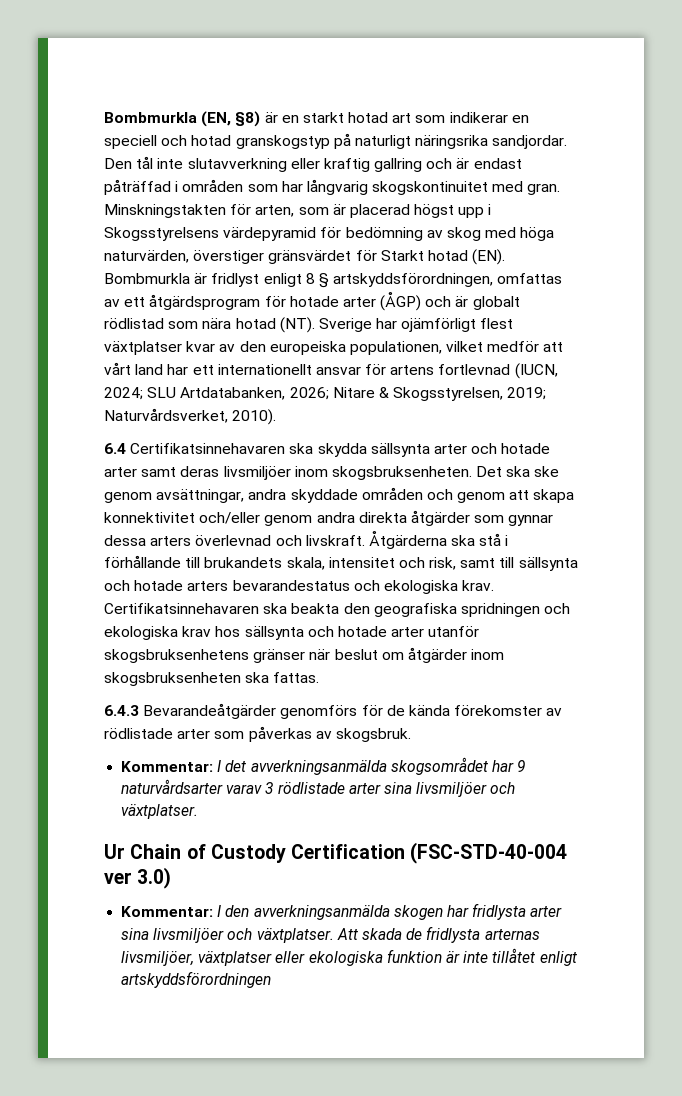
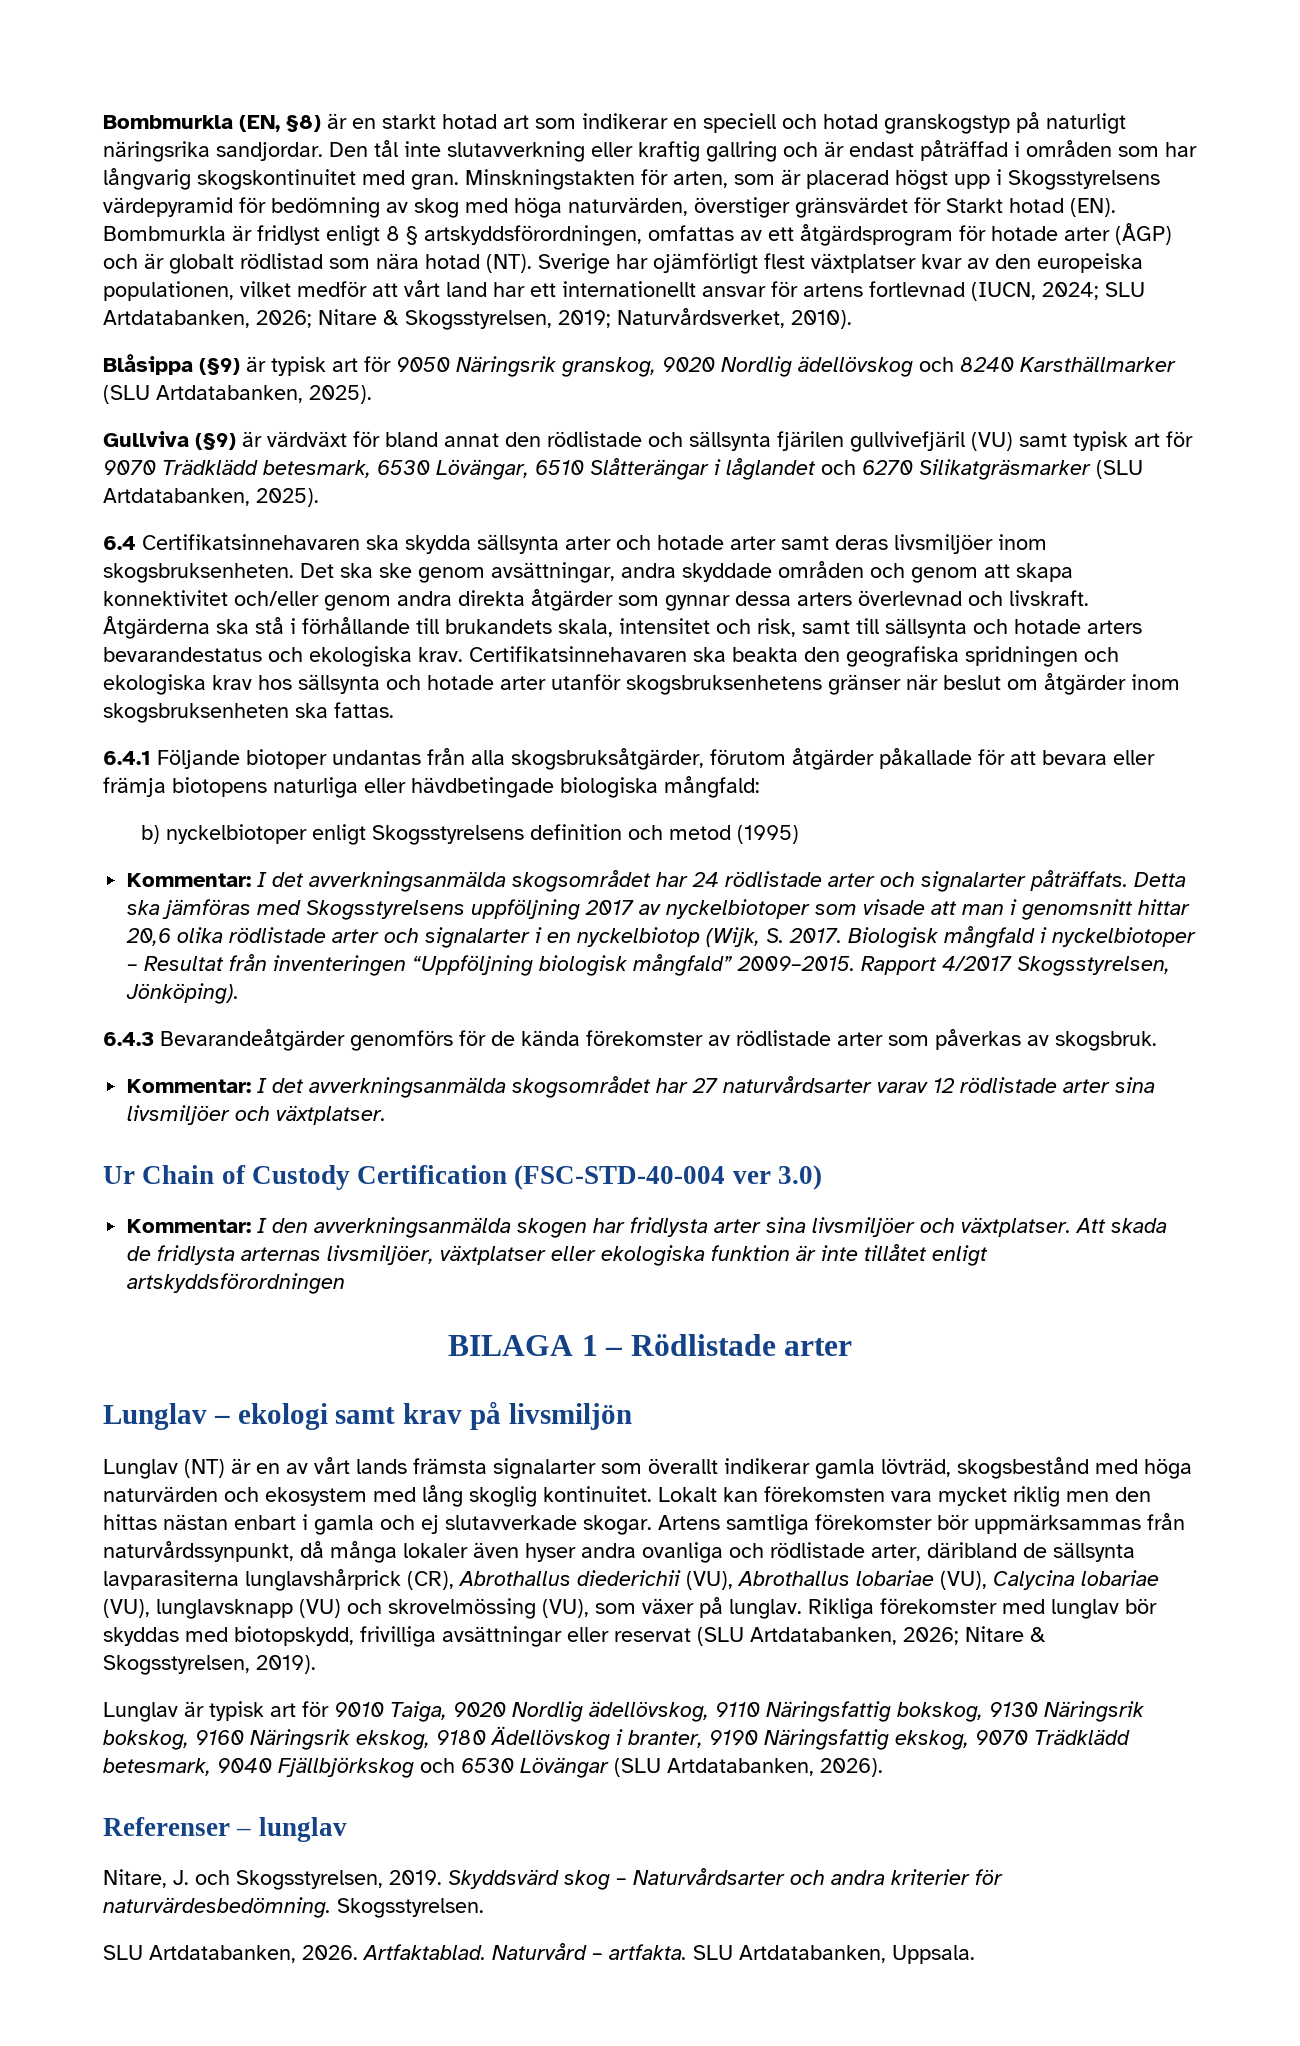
+ Blåsippa (§9) är typisk art för 9050 Näringsrik granskog, 9020 Nordlig ädellövskog och 8240 Karsthällmarker (SLU Artdatabanken, 2025).
+ Gullviva (§9) är värdväxt för bland annat den rödlistade och sällsynta fjärilen gullvivefjäril (VU) samt typisk art för 9070 Trädklädd betesmark, 6530 Lövängar, 6510 Slåtterängar i låglandet och 6270 Silikatgräsmarker (SLU Artdatabanken, 2025).
+ 6.4.1 Följande biotoper undantas från alla skogsbruksåtgärder, förutom åtgärder påkallade för att bevara eller främja biotopens naturliga eller hävdbetingade biologiska mångfald:
+ b) nyckelbiotoper enligt Skogsstyrelsens definition och metod (1995)
+ Kommentar: I det avverkningsanmälda skogsområdet har 24 rödlistade arter och signalarter påträffats. Detta ska jämföras med Skogsstyrelsens uppföljning 2017 av nyckelbiotoper som visade att man i genomsnitt hittar 20,6 olika rödlistade arter och signalarter i en nyckelbiotop (Wijk, S. 2017. Biologisk mångfald i nyckelbiotoper – Resultat från inventeringen “Uppföljning biologisk mångfald” 2009–2015. Rapport 4/2017 Skogsstyrelsen, Jönköping).
- Kommentar: I det avverkningsanmälda skogsområdet har 9 naturvårdsarter varav 3 rödlistade arter sina livsmiljöer och växtplatser.
+ Kommentar: I det avverkningsanmälda skogsområdet har 27 naturvårdsarter varav 12 rödlistade arter sina livsmiljöer och växtplatser.
+ BILAGA 1 – Rödlistade arter
+ Lunglav – ekologi samt krav på livsmiljön
+ Lunglav (NT) är en av vårt lands främsta signalarter som överallt indikerar gamla lövträd, skogsbestånd med höga naturvärden och ekosystem med lång skoglig kontinuitet. Lokalt kan förekomsten vara mycket riklig men den hittas nästan enbart i gamla och ej slutavverkade skogar. Artens samtliga förekomster bör uppmärksammas från naturvårdssynpunkt, då många lokaler även hyser andra ovanliga och rödlistade arter, däribland de sällsynta lavparasiterna lunglavshårprick (CR), Abrothallus diederichii (VU), Abrothallus lobariae (VU), Calycina lobariae (VU), lunglavsknapp (VU) och skrovelmössing (VU), som växer på lunglav. Rikliga förekomster med lunglav bör skyddas med biotopskydd, frivilliga avsättningar eller reservat (SLU Artdatabanken, 2026; Nitare & Skogsstyrelsen, 2019).
+ Lunglav är typisk art för 9010 Taiga, 9020 Nordlig ädellövskog, 9110 Näringsfattig bokskog, 9130 Näringsrik bokskog, 9160 Näringsrik ekskog, 9180 Ädellövskog i branter, 9190 Näringsfattig ekskog, 9070 Trädklädd betesmark, 9040 Fjällbjörkskog och 6530 Lövängar (SLU Artdatabanken, 2026).
+ Referenser – lunglav
+ Nitare, J. och Skogsstyrelsen, 2019. Skyddsvärd skog – Naturvårdsarter och andra kriterier för naturvärdesbedömning. Skogsstyrelsen.
+ SLU Artdatabanken, 2026. Artfaktablad. Naturvård – artfakta. SLU Artdatabanken, Uppsala.

